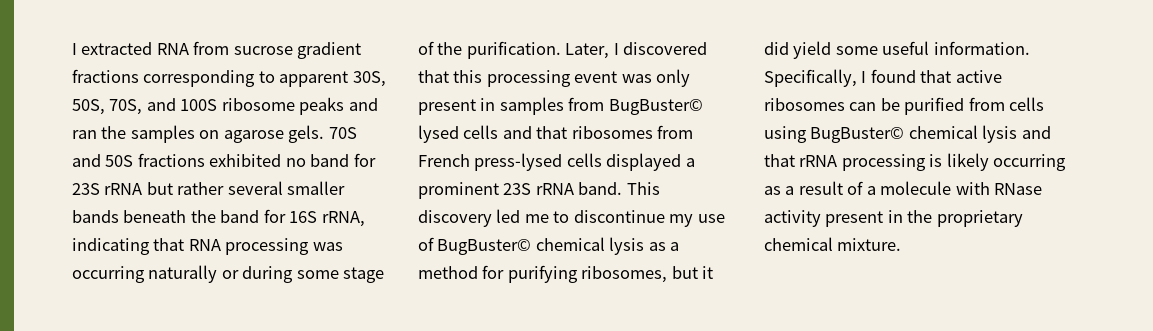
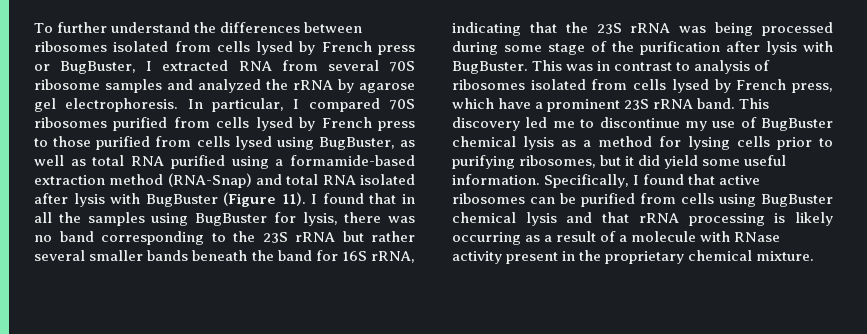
- I extracted RNA from sucrose gradient fractions corresponding to apparent 30S, 50S, 70S, and 100S ribosome peaks and ran the samples on agarose gels. 70S and 50S fractions exhibited no band for 23S rRNA but rather several smaller bands beneath the band for 16S rRNA, indicating that RNA processing was occurring naturally or during some stage of the purification. Later, I discovered that this processing event was only present in samples from BugBuster© lysed cells and that ribosomes from French press-lysed cells displayed a prominent 23S rRNA band.
+ To further understand the differences between ribosomes isolated from cells lysed by French press or BugBuster, I extracted RNA from several 70S ribosome samples and analyzed the rRNA by agarose gel electrophoresis. In particular, I compared 70S ribosomes purified from cells lysed by French press to those purified from cells lysed using BugBuster, as well as total RNA purified using a formamide-based extraction method (RNA-Snap) and total RNA isolated after lysis with BugBuster (Figure 11). I found that in all the samples using BugBuster for lysis, there was no band corresponding to the 23S rRNA but rather several smaller bands beneath the band for 16S rRNA, indicating that the 23S rRNA was being processed during some stage of the purification after lysis with BugBuster. This was in contrast to analysis of ribosomes isolated from cells lysed by French press, which have a prominent 23S rRNA band.
- This discovery led me to discontinue my use of BugBuster© chemical lysis as a method for purifying ribosomes, but it did yield some useful information.
+ This discovery led me to discontinue my use of BugBuster chemical lysis as a method for lysing cells prior to purifying ribosomes, but it did yield some useful information.
- Specifically, I found that active ribosomes can be purified from cells using BugBuster© chemical lysis and that rRNA processing is likely occurring as a result of a molecule with RNase activity present in the proprietary chemical mixture.
+ Specifically, I found that active ribosomes can be purified from cells using BugBuster chemical lysis and that rRNA processing is likely occurring as a result of a molecule with RNase activity present in the proprietary chemical mixture.

